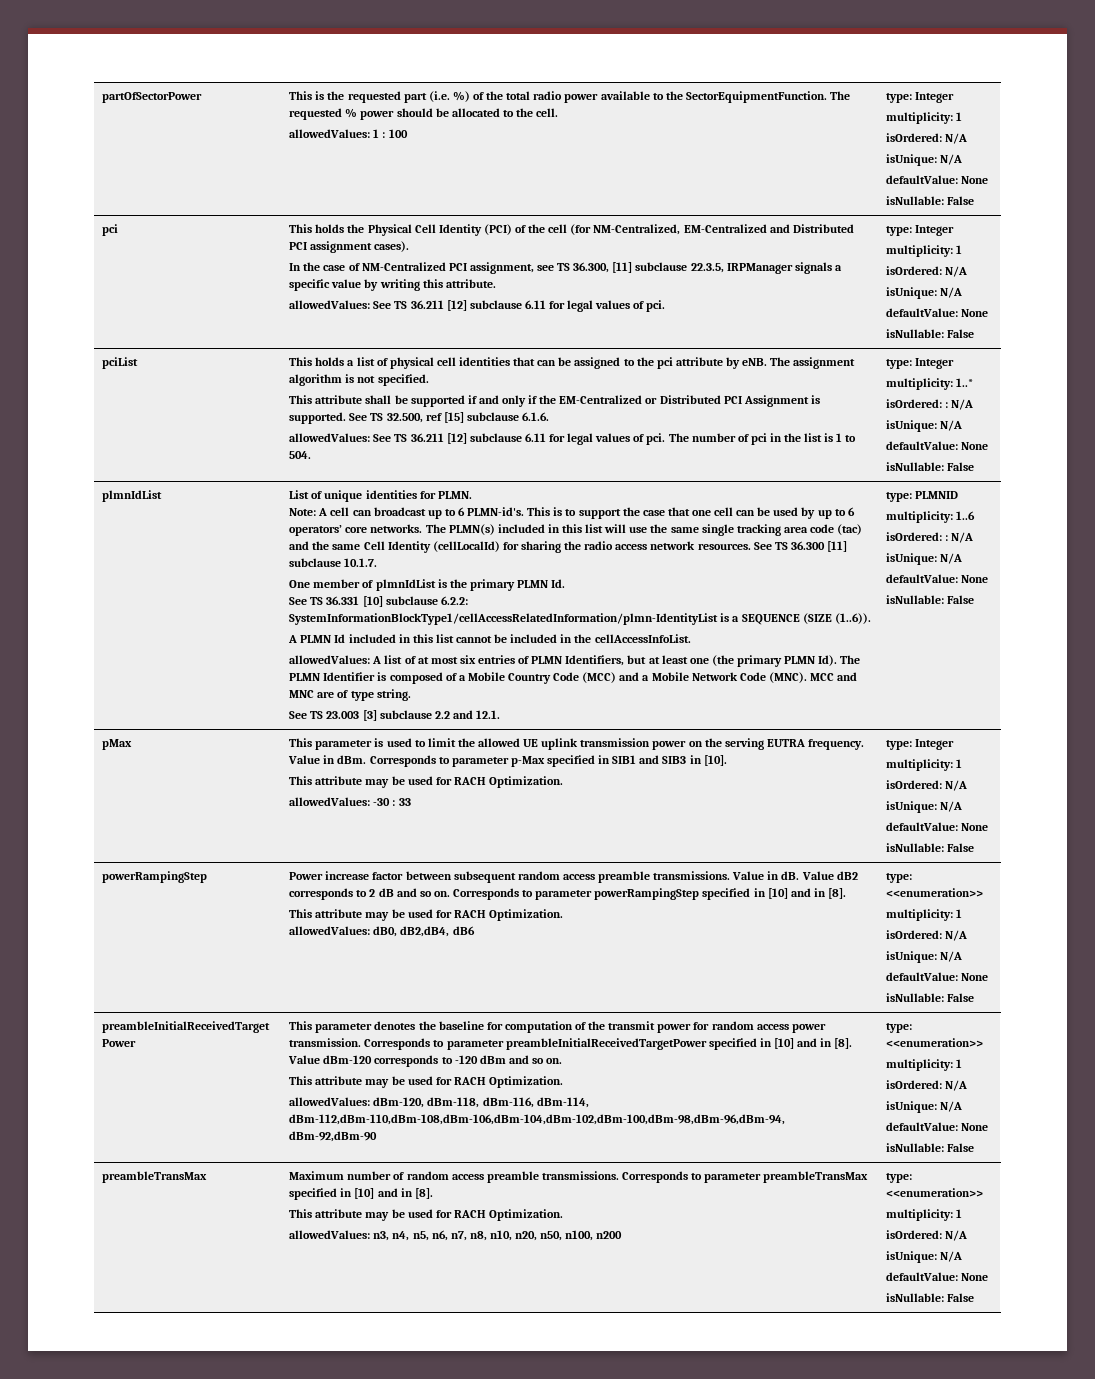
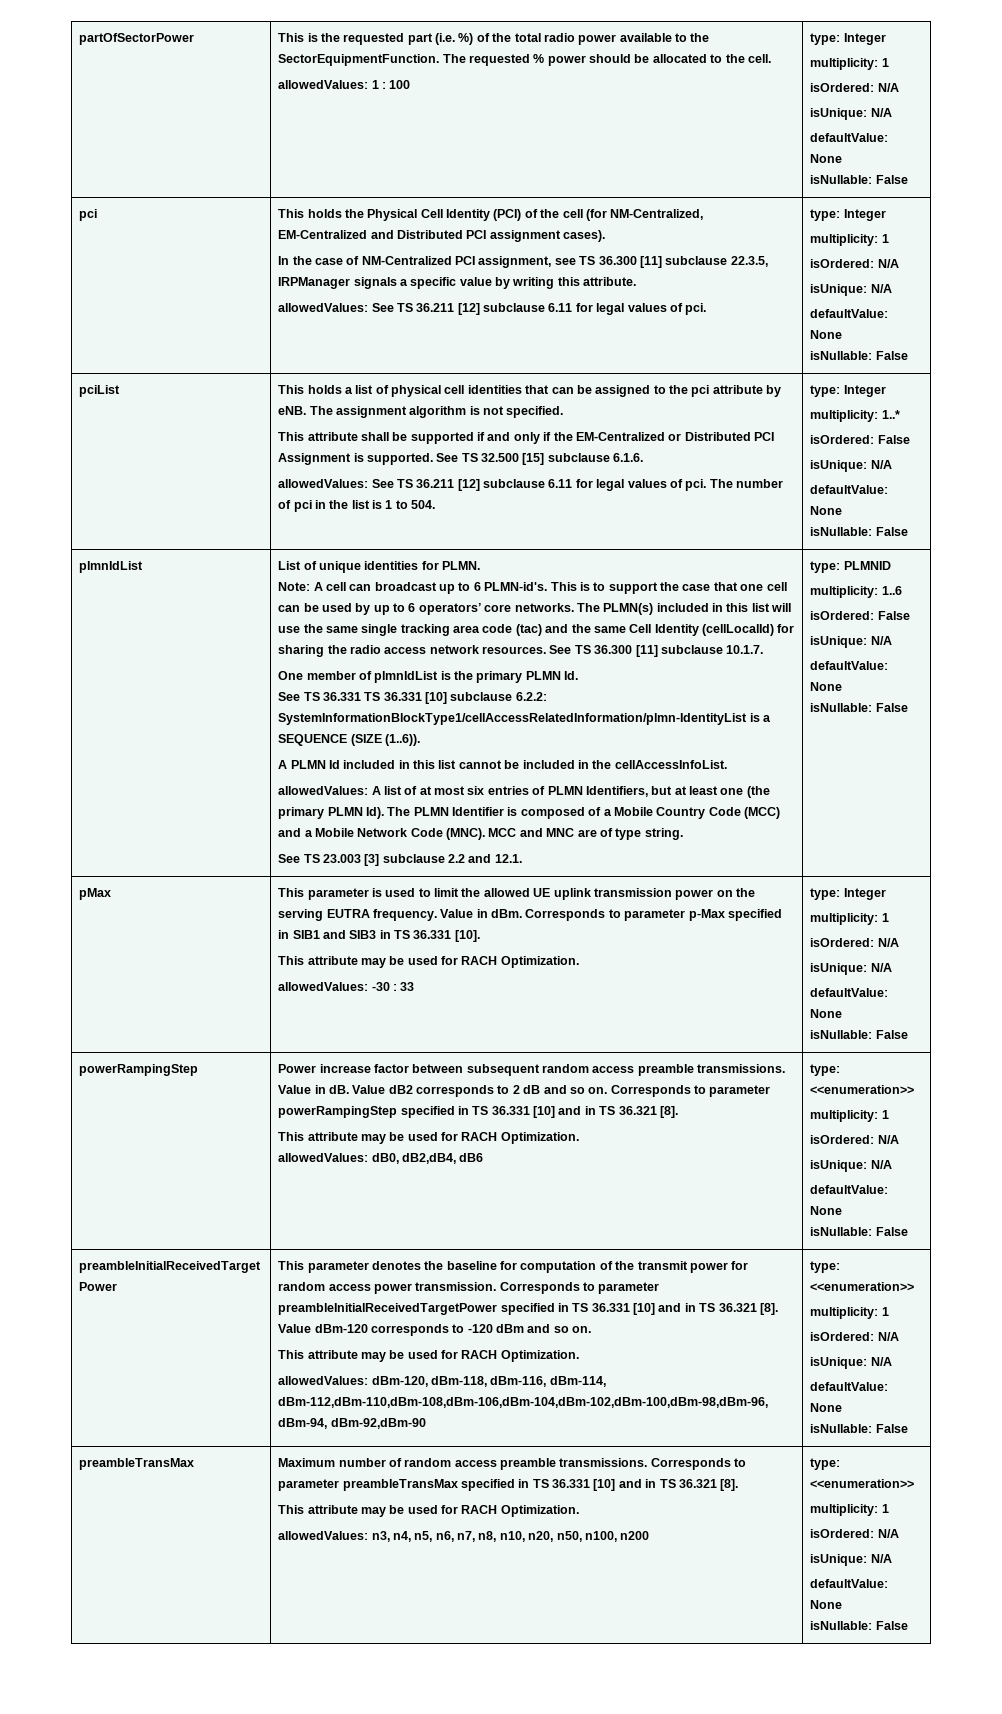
- In the case of NM-Centralized PCI assignment, see TS 36.300, [11] subclause 22.3.5, IRPManager signals a specific value by writing this attribute.
+ In the case of NM-Centralized PCI assignment, see TS 36.300 [11] subclause 22.3.5, IRPManager signals a specific value by writing this attribute.
- See TS 32.500, ref [15] subclause 6.1.6.
+ See TS 32.500 [15] subclause 6.1.6.
  multiplicity: 1..*
- isOrdered: : N/A
+ isOrdered: False
- See TS 36.331 [10] subclause 6.2.2: SystemInformationBlockType1/cellAccessRelatedInformation/plmn-IdentityList is a SEQUENCE (SIZE (1..6)).
+ See TS 36.331 TS 36.331 [10] subclause 6.2.2: SystemInformationBlockType1/cellAccessRelatedInformation/plmn-IdentityList is a SEQUENCE (SIZE (1..6)).
  multiplicity: 1..6
- isOrdered: : N/A
+ isOrdered: False
- Corresponds to parameter p-Max specified in SIB1 and SIB3 in [10].
+ Corresponds to parameter p-Max specified in SIB1 and SIB3 in TS 36.331 [10].
- Corresponds to parameter powerRampingStep specified in [10] and in [8].
+ Corresponds to parameter powerRampingStep specified in TS 36.331 [10] and in TS 36.321 [8].
- Corresponds to parameter preambleInitialReceivedTargetPower specified in [10] and in [8].
+ Corresponds to parameter preambleInitialReceivedTargetPower specified in TS 36.331 [10] and in TS 36.321 [8].
- Corresponds to parameter preambleTransMax specified in [10] and in [8].
+ Corresponds to parameter preambleTransMax specified in TS 36.331 [10] and in TS 36.321 [8].

